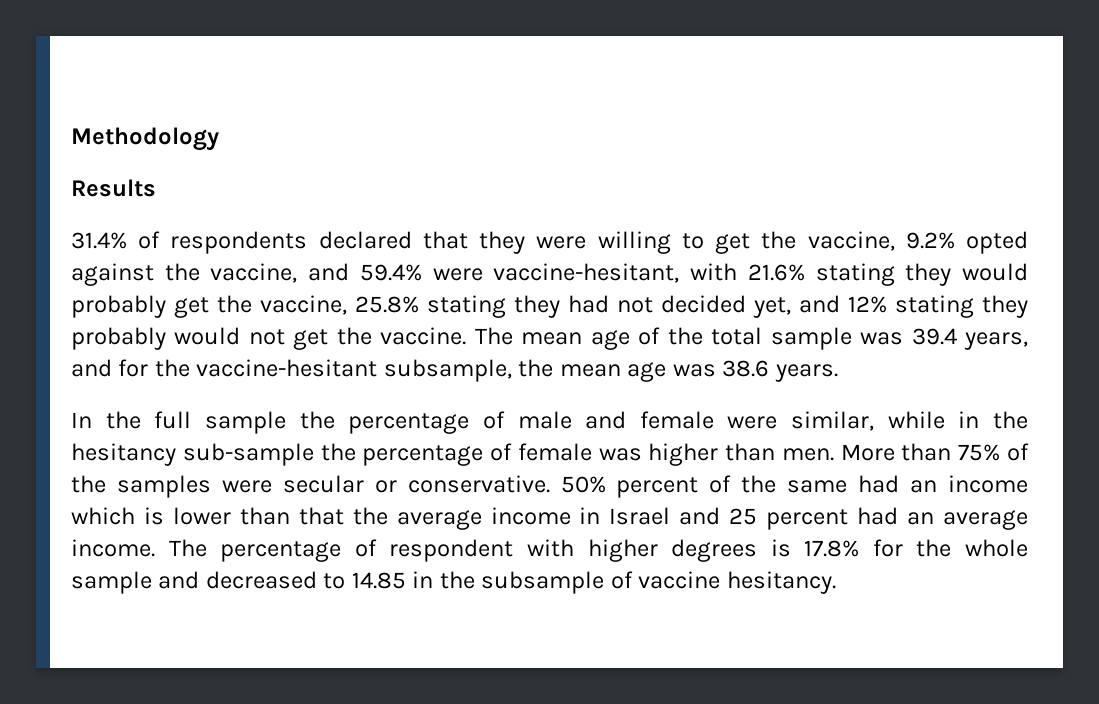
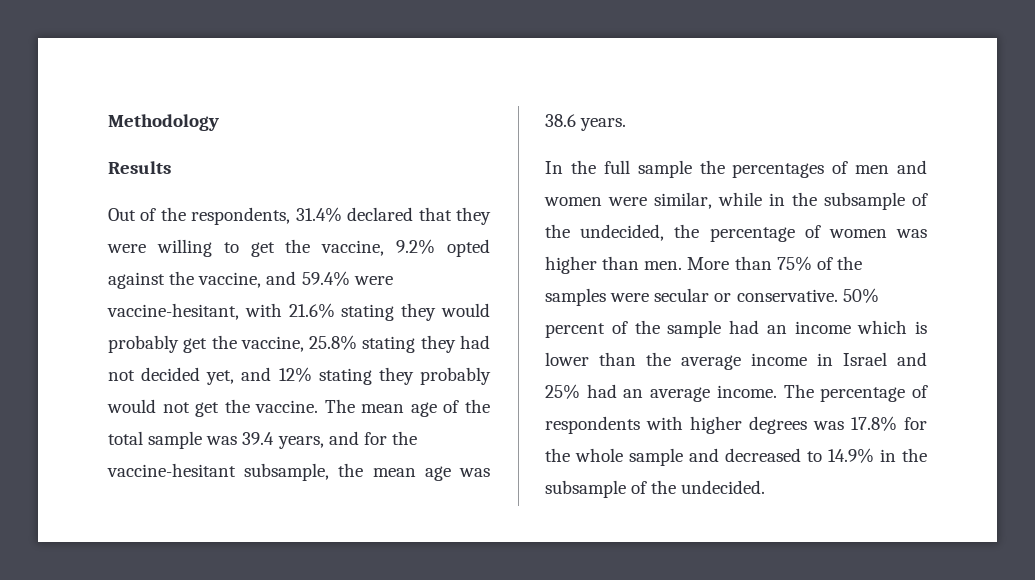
- 31.4% of respondents declared that they were willing to get the vaccine, 9.2% opted against the vaccine, and 59.4% were vaccine-hesitant, with 21.6% stating they would probably get the vaccine, 25.8% stating they had not decided yet, and 12% stating they probably would not get the vaccine.
+ Out of the respondents, 31.4% declared that they were willing to get the vaccine, 9.2% opted against the vaccine, and 59.4% were vaccine-hesitant, with 21.6% stating they would probably get the vaccine, 25.8% stating they had not decided yet, and 12% stating they probably would not get the vaccine.
- In the full sample the percentage of male and female were similar, while in the hesitancy sub-sample the percentage of female was higher than men.
+ In the full sample the percentages of men and women were similar, while in the subsample of the undecided, the percentage of women was higher than men.
- 50% percent of the same had an income which is lower than that the average income in Israel and 25 percent had an average income.
+ 50% percent of the sample had an income which is lower than the average income in Israel and 25% had an average income.
- The percentage of respondent with higher degrees is 17.8% for the whole sample and decreased to 14.85 in the subsample of vaccine hesitancy.
+ The percentage of respondents with higher degrees was 17.8% for the whole sample and decreased to 14.9% in the subsample of the undecided.

